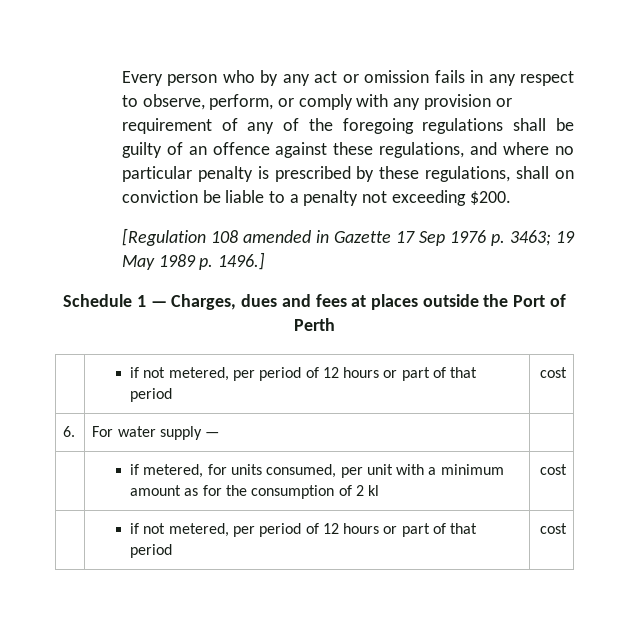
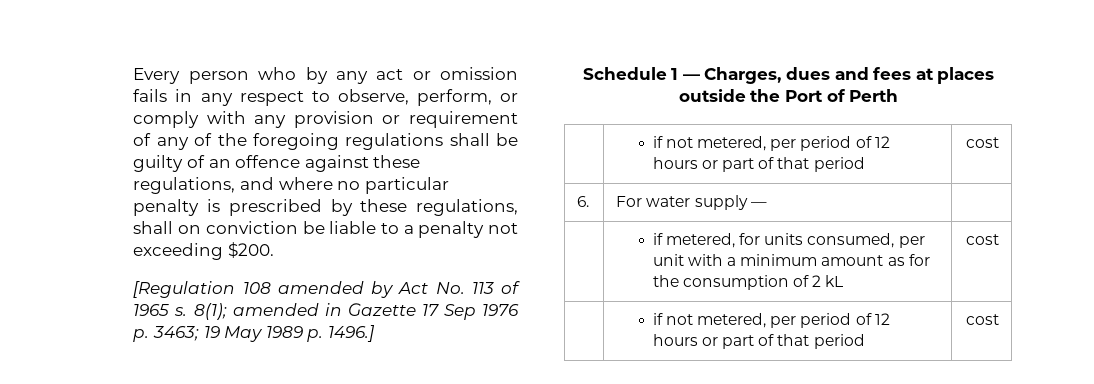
- [Regulation 108 amended in Gazette 17 Sep 1976 p. 3463; 19 May 1989 p. 1496.]
+ [Regulation 108 amended by Act No. 113 of 1965 s. 8(1); amended in Gazette 17 Sep 1976 p. 3463; 19 May 1989 p. 1496.]
- | if metered, for units consumed, per unit with a minimum amount as for the consumption of 2 kl | cost
+ | if metered, for units consumed, per unit with a minimum amount as for the consumption of 2 kL | cost

